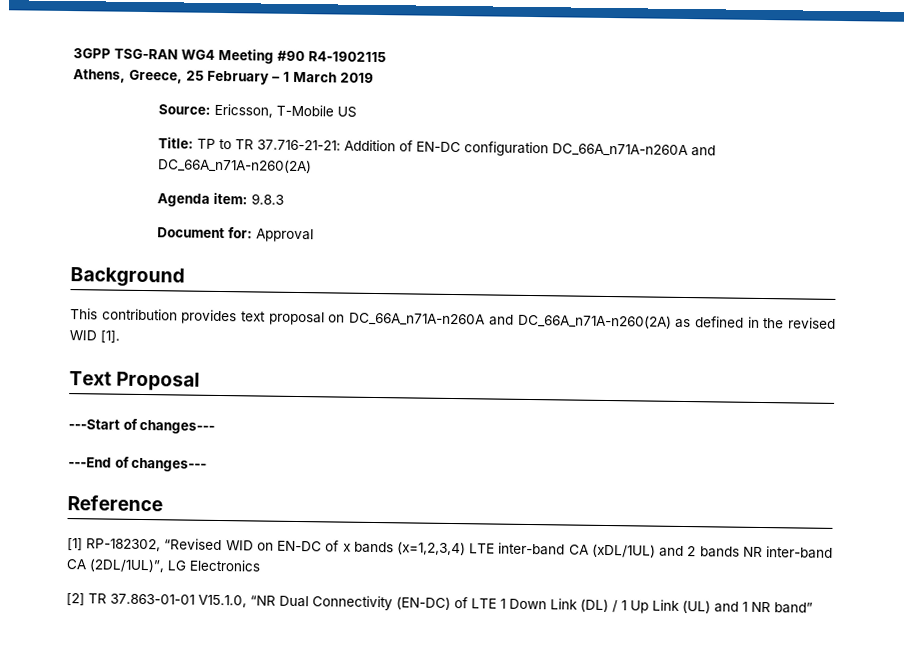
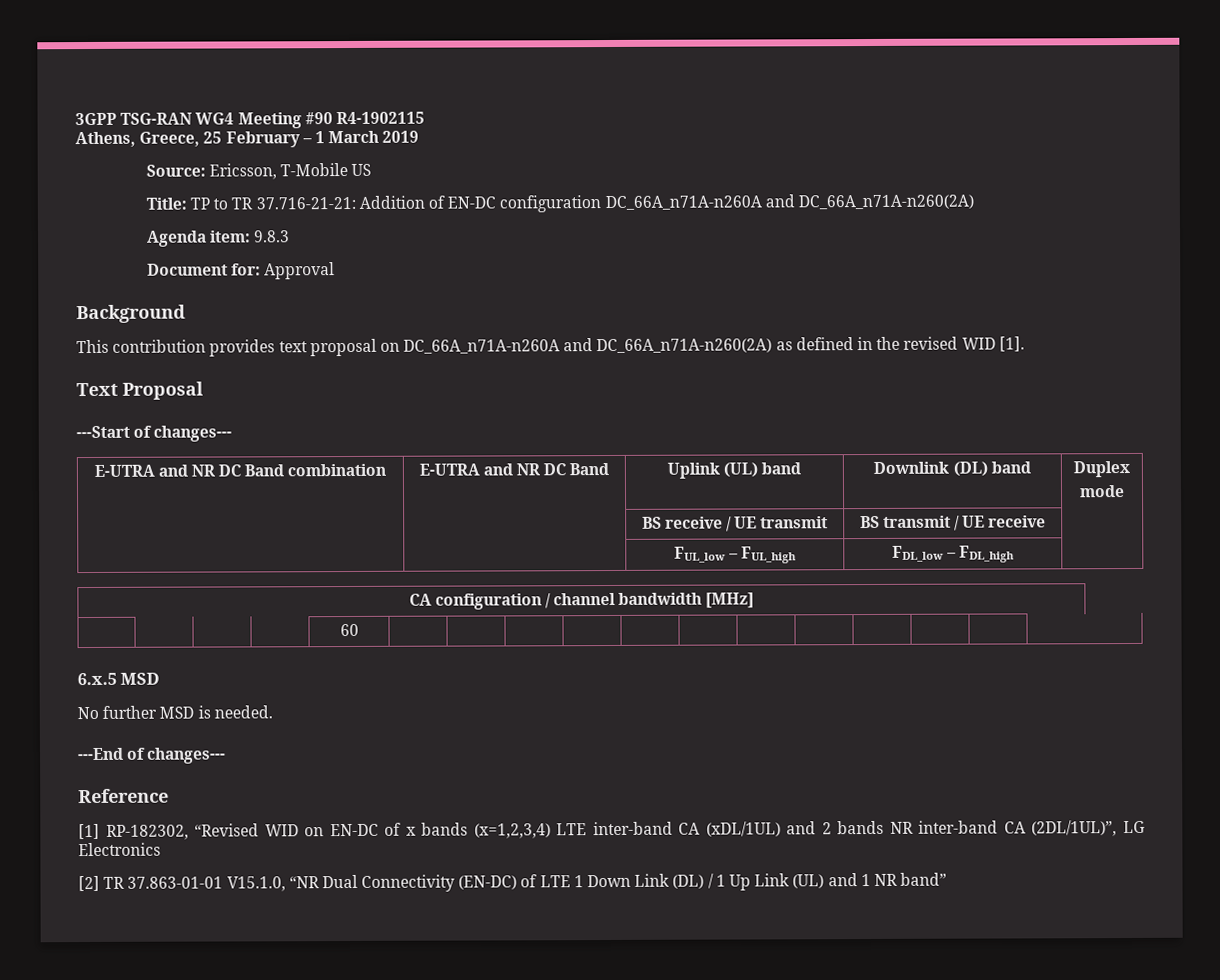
+ E-UTRA and NR DC Band combination | E-UTRA and NR DC Band | Uplink (UL) band | Downlink (DL) band | Duplex
+ mode
+ | | BS receive / UE transmit | BS transmit / UE receive |
+ | | FUL_low – FUL_high | FDL_low – FDL_high |
+ CA configuration / channel bandwidth [MHz]
+ | | | | 60 | | | | | | | | | | | |
+ 6.x.5 MSD
+ No further MSD is needed.

